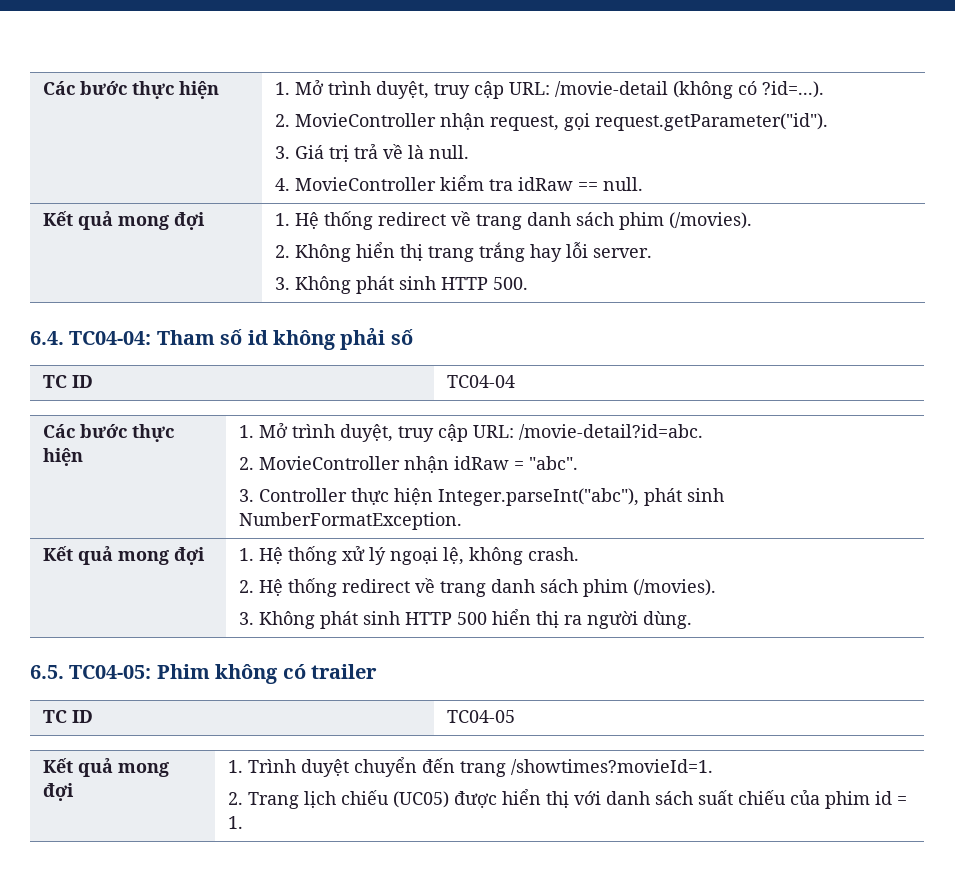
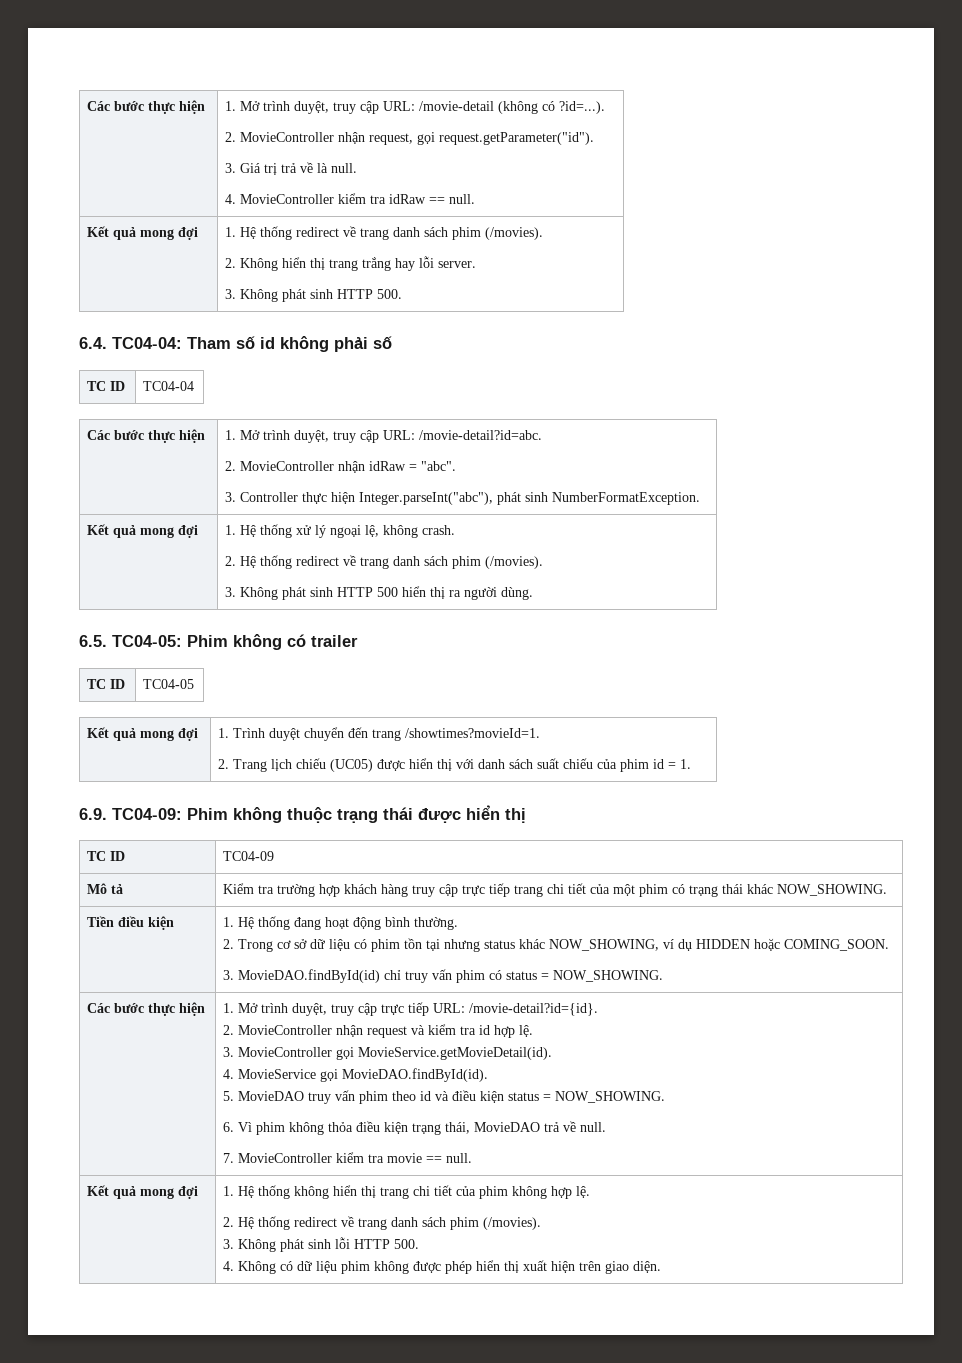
+ 6.9. TC04-09: Phim không thuộc trạng thái được hiển thị
+ TC ID | TC04-09
+ Mô tả | Kiểm tra trường hợp khách hàng truy cập trực tiếp trang chi tiết của một phim có trạng thái khác NOW_SHOWING.
+ Tiền điều kiện | 1. Hệ thống đang hoạt động bình thường.
+ 2. Trong cơ sở dữ liệu có phim tồn tại nhưng status khác NOW_SHOWING, ví dụ HIDDEN hoặc COMING_SOON.
+ 3. MovieDAO.findById(id) chỉ truy vấn phim có status = NOW_SHOWING.
+ Các bước thực hiện | 1. Mở trình duyệt, truy cập trực tiếp URL: /movie-detail?id={id}.
+ 2. MovieController nhận request và kiểm tra id hợp lệ.
+ 3. MovieController gọi MovieService.getMovieDetail(id).
+ 4. MovieService gọi MovieDAO.findById(id).
+ 5. MovieDAO truy vấn phim theo id và điều kiện status = NOW_SHOWING.
+ 6. Vì phim không thỏa điều kiện trạng thái, MovieDAO trả về null.
+ 7. MovieController kiểm tra movie == null.
+ Kết quả mong đợi | 1. Hệ thống không hiển thị trang chi tiết của phim không hợp lệ.
+ 2. Hệ thống redirect về trang danh sách phim (/movies).
+ 3. Không phát sinh lỗi HTTP 500.
+ 4. Không có dữ liệu phim không được phép hiển thị xuất hiện trên giao diện.

